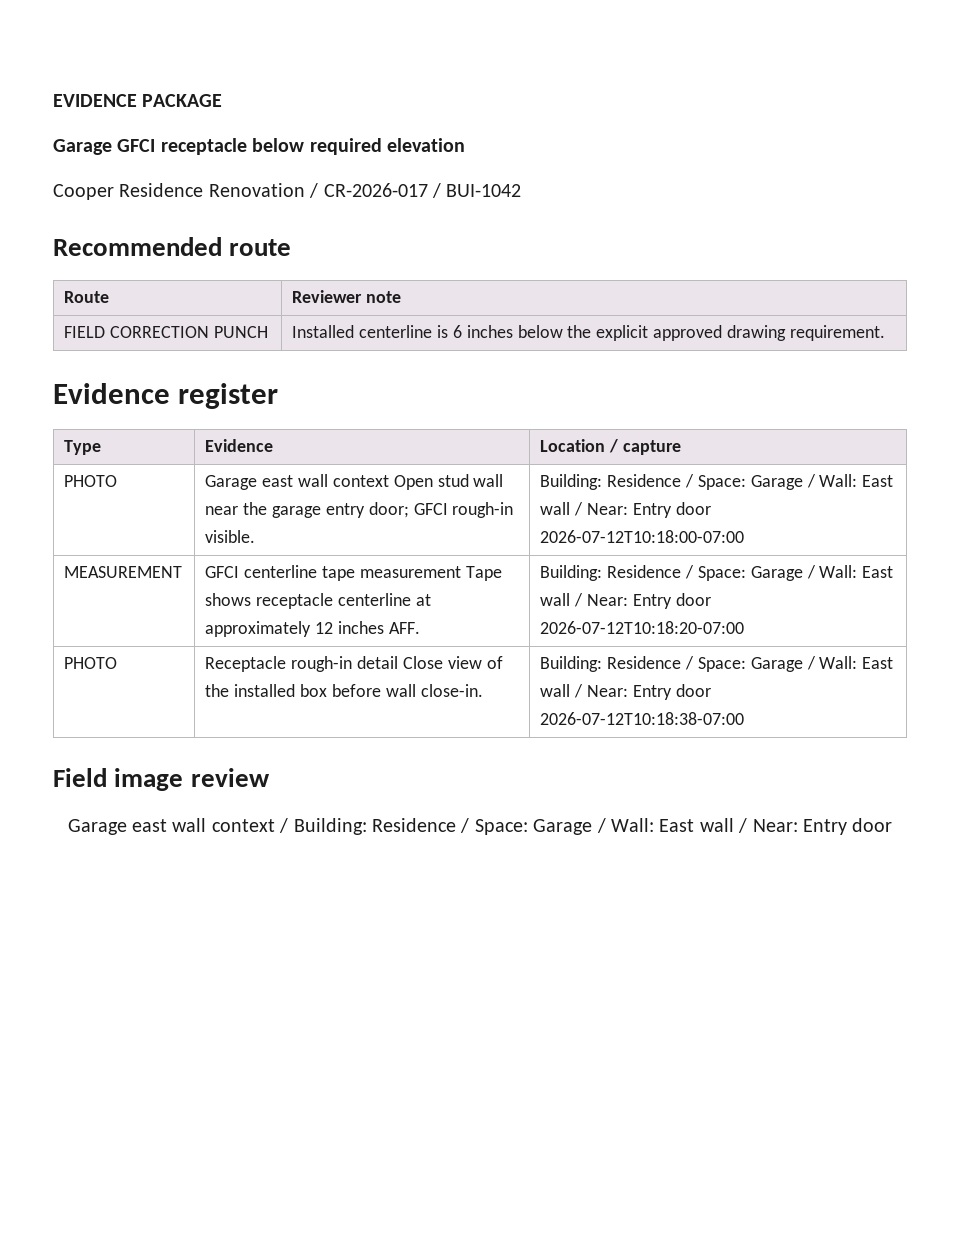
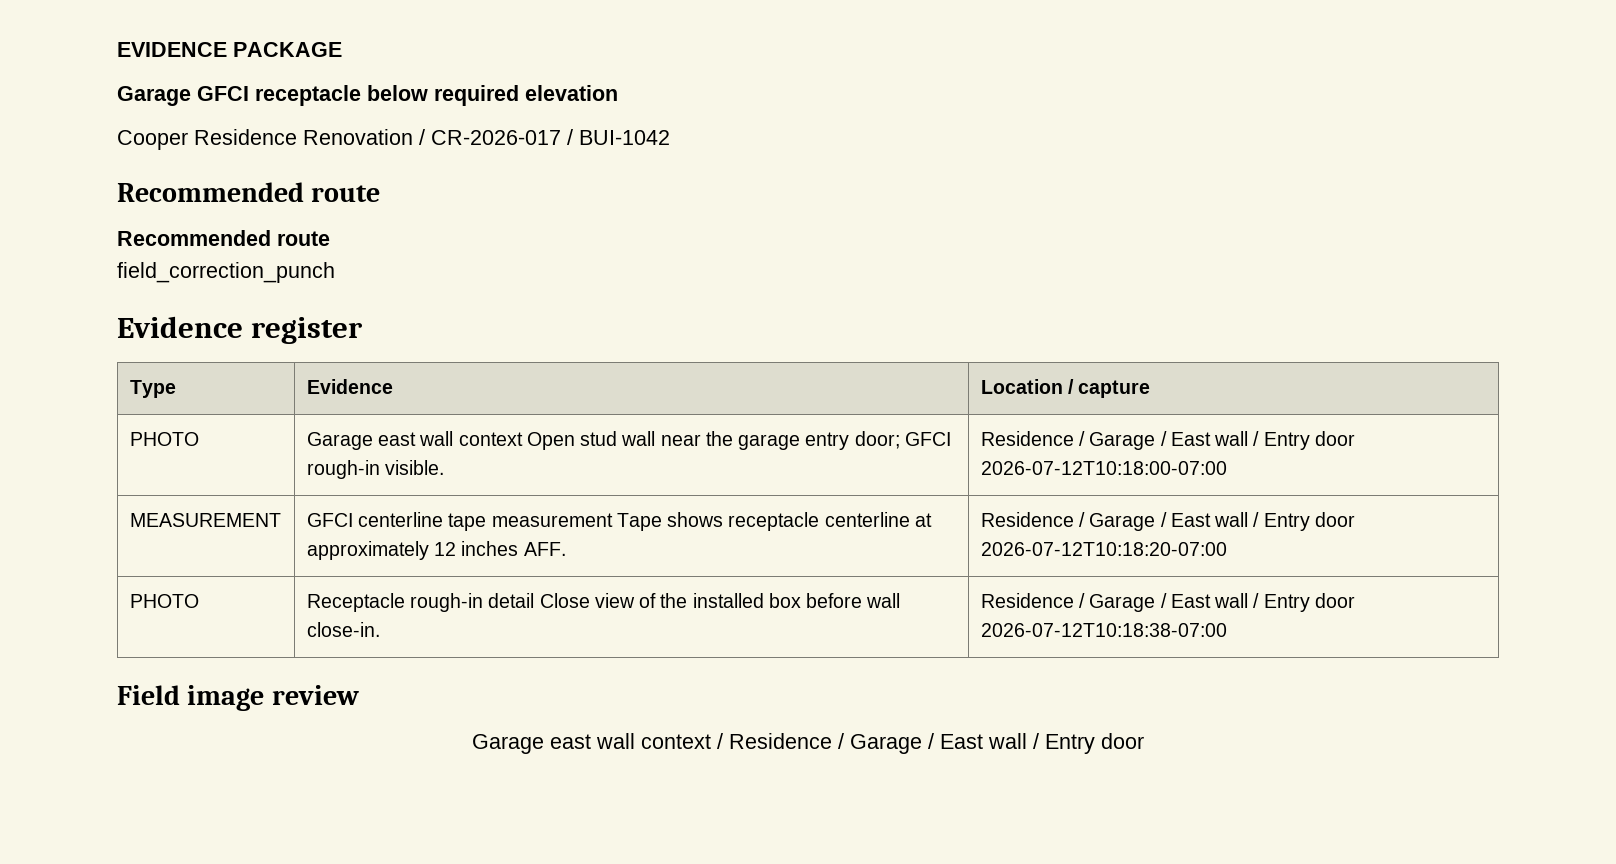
  Cooper Residence Renovation / CR-2026-017 / BUI-1042
  Recommended route
- Route | Reviewer note
- FIELD CORRECTION PUNCH | Installed centerline is 6 inches below the explicit approved drawing requirement.
+ Recommended route
+ field_correction_punch
- PHOTO | Garage east wall context Open stud wall near the garage entry door; GFCI rough-in visible. | Building: Residence / Space: Garage / Wall: East wall / Near: Entry door 2026-07-12T10:18:00-07:00
+ PHOTO | Garage east wall context Open stud wall near the garage entry door; GFCI rough-in visible. | Residence / Garage / East wall / Entry door 2026-07-12T10:18:00-07:00
- MEASUREMENT | GFCI centerline tape measurement Tape shows receptacle centerline at approximately 12 inches AFF. | Building: Residence / Space: Garage / Wall: East wall / Near: Entry door 2026-07-12T10:18:20-07:00
+ MEASUREMENT | GFCI centerline tape measurement Tape shows receptacle centerline at approximately 12 inches AFF. | Residence / Garage / East wall / Entry door 2026-07-12T10:18:20-07:00
- PHOTO | Receptacle rough-in detail Close view of the installed box before wall close-in. | Building: Residence / Space: Garage / Wall: East wall / Near: Entry door 2026-07-12T10:18:38-07:00
+ PHOTO | Receptacle rough-in detail Close view of the installed box before wall close-in. | Residence / Garage / East wall / Entry door 2026-07-12T10:18:38-07:00
- Garage east wall context / Building: Residence / Space: Garage / Wall: East wall / Near: Entry door
+ Garage east wall context / Residence / Garage / East wall / Entry door

